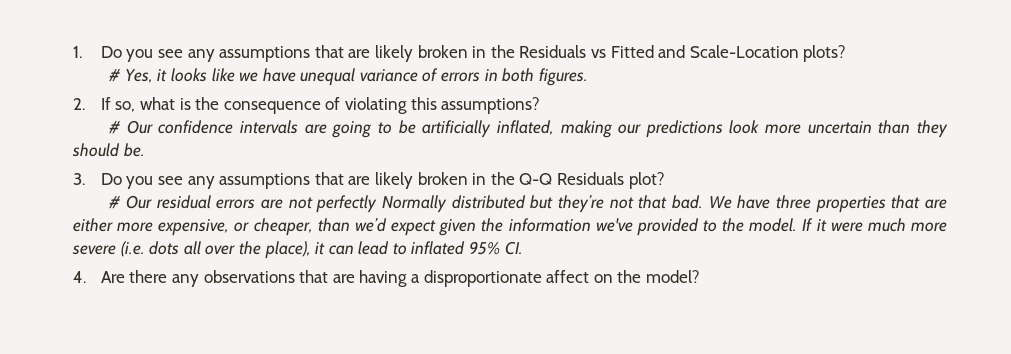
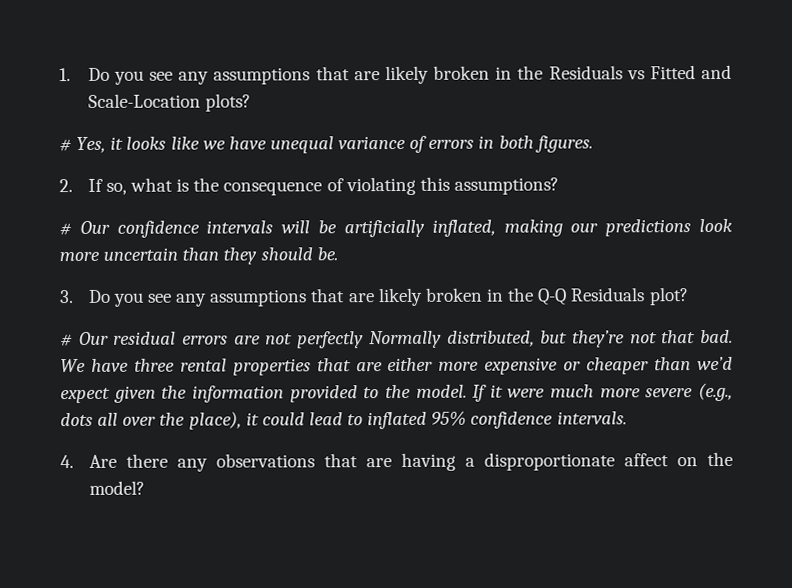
- # Our confidence intervals are going to be artificially inflated, making our predictions look more uncertain than they should be.
+ # Our confidence intervals will be artificially inflated, making our predictions look more uncertain than they should be.
- # Our residual errors are not perfectly Normally distributed but they’re not that bad.
+ # Our residual errors are not perfectly Normally distributed, but they’re not that bad.
- We have three properties that are either more expensive, or cheaper, than we’d expect given the information we've provided to the model.
+ We have three rental properties that are either more expensive or cheaper than we’d expect given the information provided to the model.
- If it were much more severe (i.e. dots all over the place), it can lead to inflated 95% CI.
+ If it were much more severe (e.g., dots all over the place), it could lead to inflated 95% confidence intervals.

